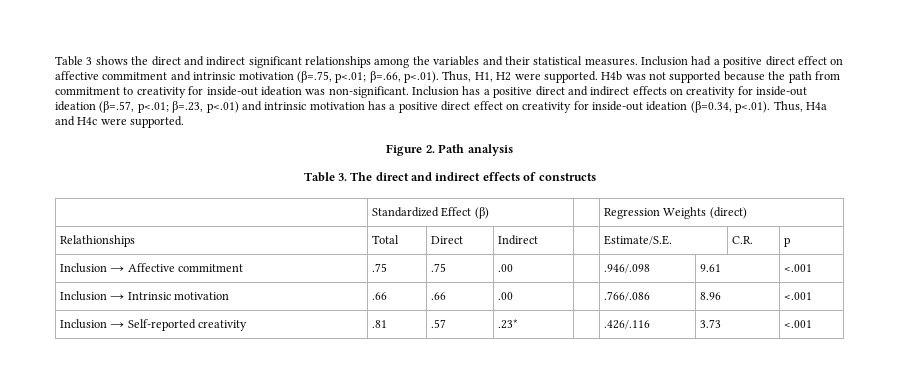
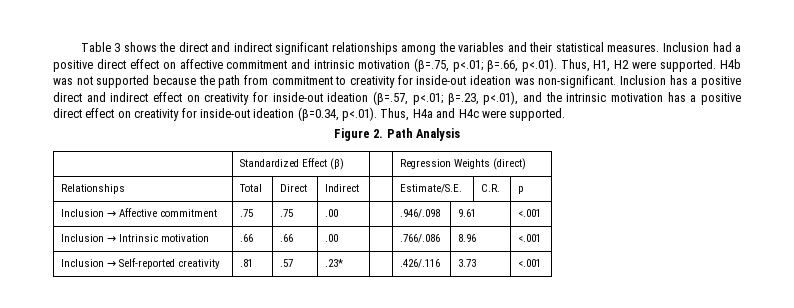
- Inclusion has a positive direct and indirect effects on creativity for inside-out ideation (β=.57, p<.01; β=.23, p<.01) and intrinsic motivation has a positive direct effect on creativity for inside-out ideation (β=0.34, p<.01). Thus, H4a and H4c were supported.
+ Inclusion has a positive direct and indirect effect on creativity for inside-out ideation (β=.57, p<.01; β=.23, p<.01), and the intrinsic motivation has a positive direct effect on creativity for inside-out ideation (β=0.34, p<.01). Thus, H4a and H4c were supported.
- Figure 2. Path analysis
- Table 3. The direct and indirect effects of constructs
+ Figure 2. Path Analysis
- Relathionships | Total | Direct | Indirect | | Estimate/S.E. | C.R. | p
+ Relationships | Total | Direct | Indirect | | Estimate/S.E. | C.R. | p

